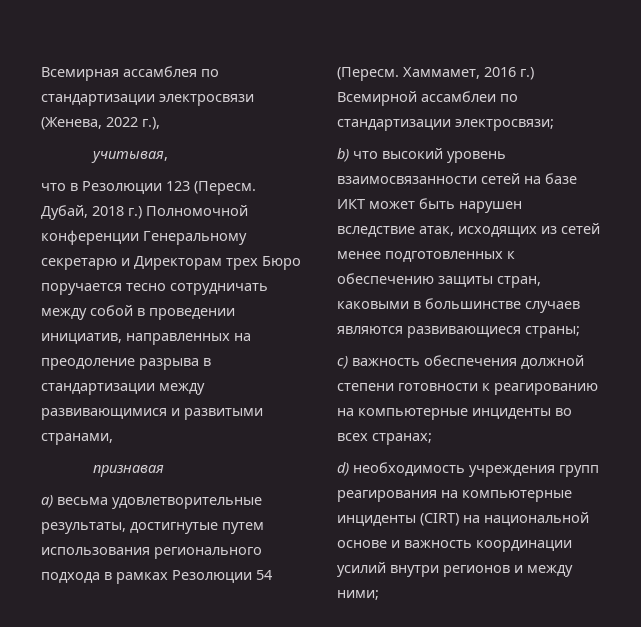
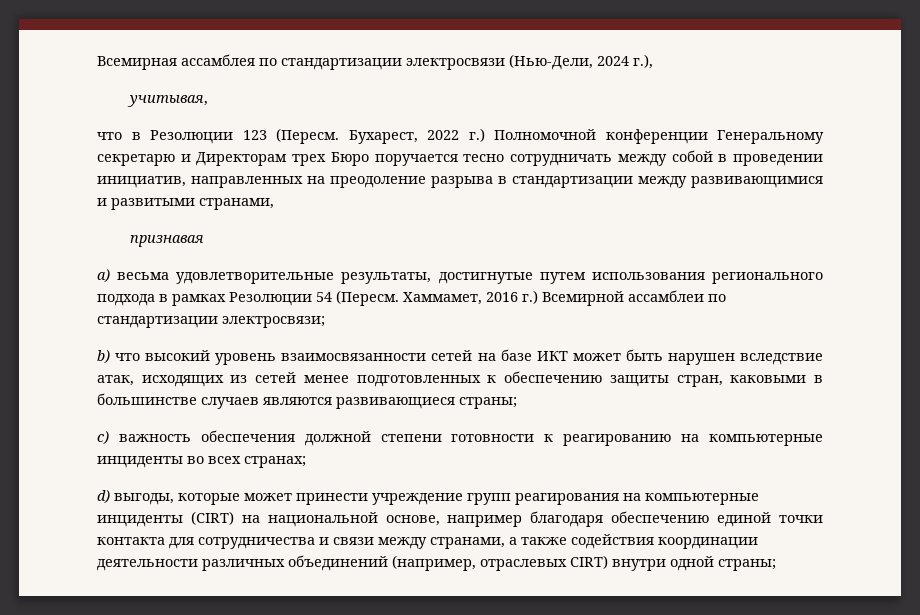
- Всемирная ассамблея по стандартизации электросвязи (Женева, 2022 г.),
+ Всемирная ассамблея по стандартизации электросвязи (Нью-Дели, 2024 г.),
- Дубай, 2018 г.) Полномочной конференции Генеральному секретарю и Директорам трех Бюро поручается тесно сотрудничать между собой в проведении инициатив, направленных на преодоление разрыва в стандартизации между развивающимися и развитыми странами,
+ Бухарест, 2022 г.) Полномочной конференции Генеральному секретарю и Директорам трех Бюро поручается тесно сотрудничать между собой в проведении инициатив, направленных на преодоление разрыва в стандартизации между развивающимися и развитыми странами,
- d) необходимость учреждения групп реагирования на компьютерные инциденты (СIRT) на национальной основе и важность координации усилий внутри регионов и между ними;
+ d) выгоды, которые может принести учреждение групп реагирования на компьютерные инциденты (СIRT) на национальной основе, например благодаря обеспечению единой точки контакта для сотрудничества и связи между странами, а также содействия координации деятельности различных объединений (например, отраслевых CIRT) внутри одной страны;

